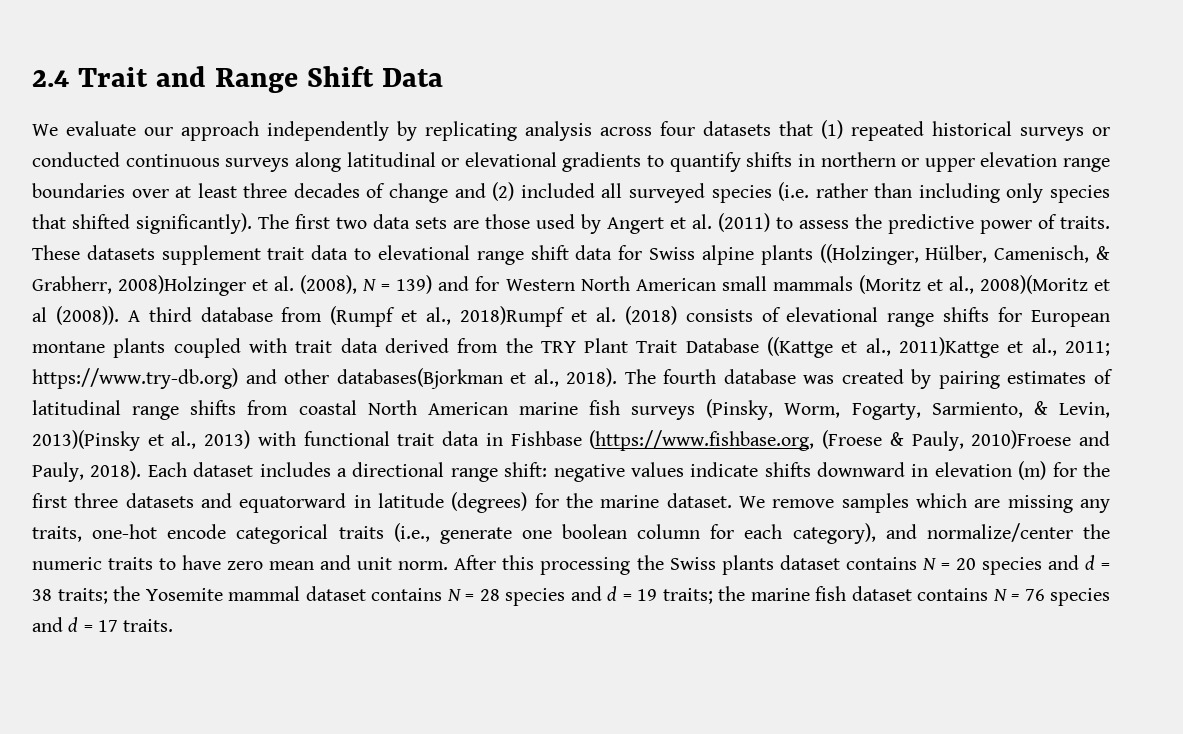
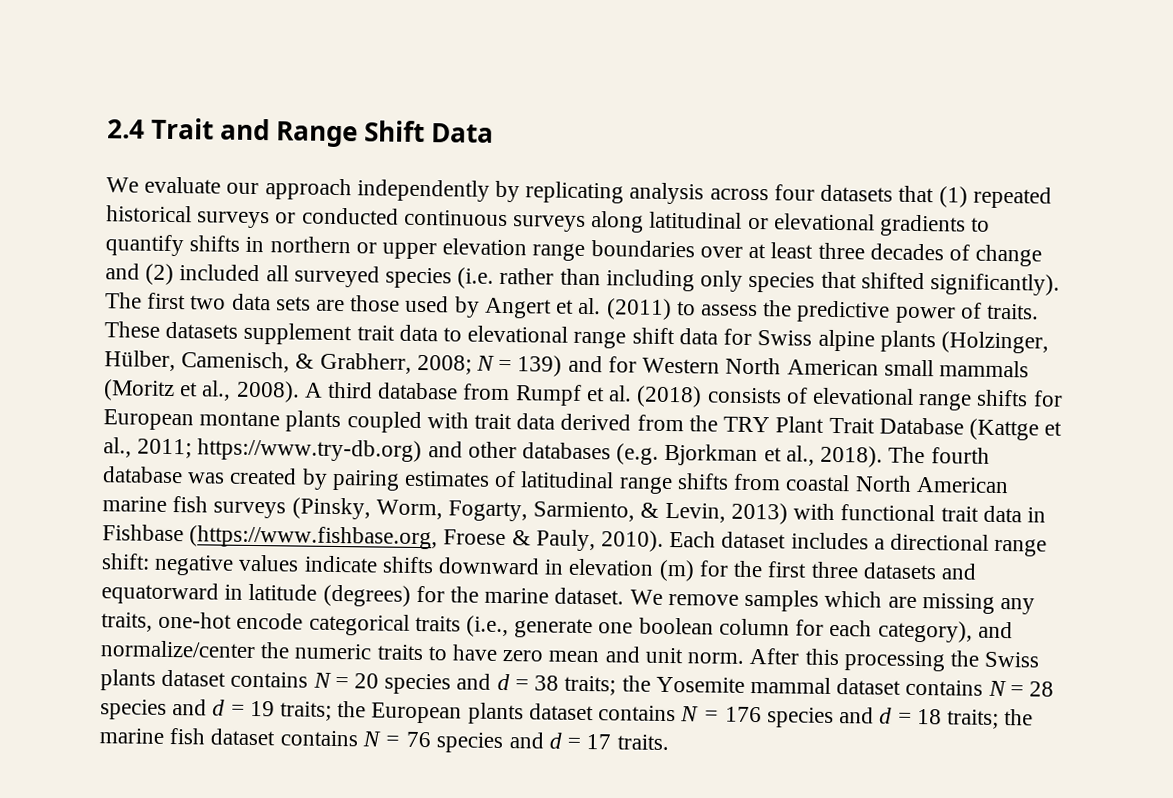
- These datasets supplement trait data to elevational range shift data for Swiss alpine plants ((Holzinger, Hülber, Camenisch, & Grabherr, 2008)Holzinger et al. (2008), N = 139) and for Western North American small mammals (Moritz et al., 2008)(Moritz et al (2008)). A third database from (Rumpf et al., 2018)Rumpf et al. (2018) consists of elevational range shifts for European montane plants coupled with trait data derived from the TRY Plant Trait Database ((Kattge et al., 2011)Kattge et al., 2011;
+ These datasets supplement trait data to elevational range shift data for Swiss alpine plants (Holzinger, Hülber, Camenisch, & Grabherr, 2008; N = 139) and for Western North American small mammals (Moritz et al., 2008). A third database from Rumpf et al. (2018) consists of elevational range shifts for European montane plants coupled with trait data derived from the TRY Plant Trait Database (Kattge et al., 2011;
- https://www.try-db.org) and other databases(Bjorkman et al., 2018).
+ https://www.try-db.org) and other databases (e.g. Bjorkman et al., 2018).
- The fourth database was created by pairing estimates of latitudinal range shifts from coastal North American marine fish surveys (Pinsky, Worm, Fogarty, Sarmiento, & Levin, 2013)(Pinsky et al., 2013) with functional trait data in Fishbase (https://www.fishbase.org, (Froese & Pauly, 2010)Froese and Pauly, 2018).
+ The fourth database was created by pairing estimates of latitudinal range shifts from coastal North American marine fish surveys (Pinsky, Worm, Fogarty, Sarmiento, & Levin, 2013) with functional trait data in Fishbase (https://www.fishbase.org, Froese & Pauly, 2010).
- After this processing the Swiss plants dataset contains N = 20 species and d = 38 traits; the Yosemite mammal dataset contains N = 28 species and d = 19 traits; the marine fish dataset contains N = 76 species and d = 17 traits.
+ After this processing the Swiss plants dataset contains N = 20 species and d = 38 traits; the Yosemite mammal dataset contains N = 28 species and d = 19 traits; the European plants dataset contains N = 176 species and d = 18 traits; the marine fish dataset contains N = 76 species and d = 17 traits.

